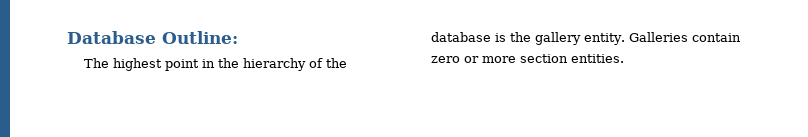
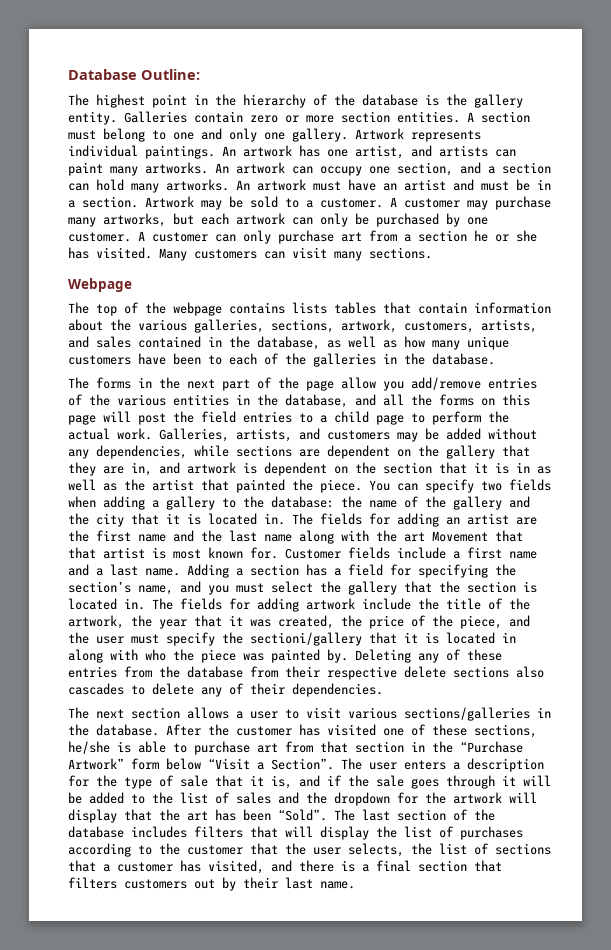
+ A section must belong to one and only one gallery. Artwork represents individual paintings. An artwork has one artist, and artists can paint many artworks. An artwork can occupy one section, and a section can hold many artworks. An artwork must have an artist and must be in a section. Artwork may be sold to a customer. A customer may purchase many artworks, but each artwork can only be purchased by one customer. A customer can only purchase art from a section he or she has visited. Many customers can visit many sections.
+ Webpage
+ The top of the webpage contains lists tables that contain information about the various galleries, sections, artwork, customers, artists, and sales contained in the database, as well as how many unique customers have been to each of the galleries in the database.
+ The forms in the next part of the page allow you add/remove entries of the various entities in the database, and all the forms on this page will post the field entries to a child page to perform the actual work. Galleries, artists, and customers may be added without any dependencies, while sections are dependent on the gallery that they are in, and artwork is dependent on the section that it is in as well as the artist that painted the piece. You can specify two fields when adding a gallery to the database: the name of the gallery and the city that it is located in. The fields for adding an artist are the first name and the last name along with the art Movement that that artist is most known for. Customer fields include a first name and a last name. Adding a section has a field for specifying the section’s name, and you must select the gallery that the section is located in. The fields for adding artwork include the title of the artwork, the year that it was created, the price of the piece, and the user must specify the sectioni/gallery that it is located in along with who the piece was painted by. Deleting any of these entries from the database from their respective delete sections also cascades to delete any of their dependencies.
+ The next section allows a user to visit various sections/galleries in the database. After the customer has visited one of these sections, he/she is able to purchase art from that section in the “Purchase Artwork” form below “Visit a Section”. The user enters a description for the type of sale that it is, and if the sale goes through it will be added to the list of sales and the dropdown for the artwork will display that the art has been “Sold”. The last section of the database includes filters that will display the list of purchases according to the customer that the user selects, the list of sections that a customer has visited, and there is a final section that filters customers out by their last name.

